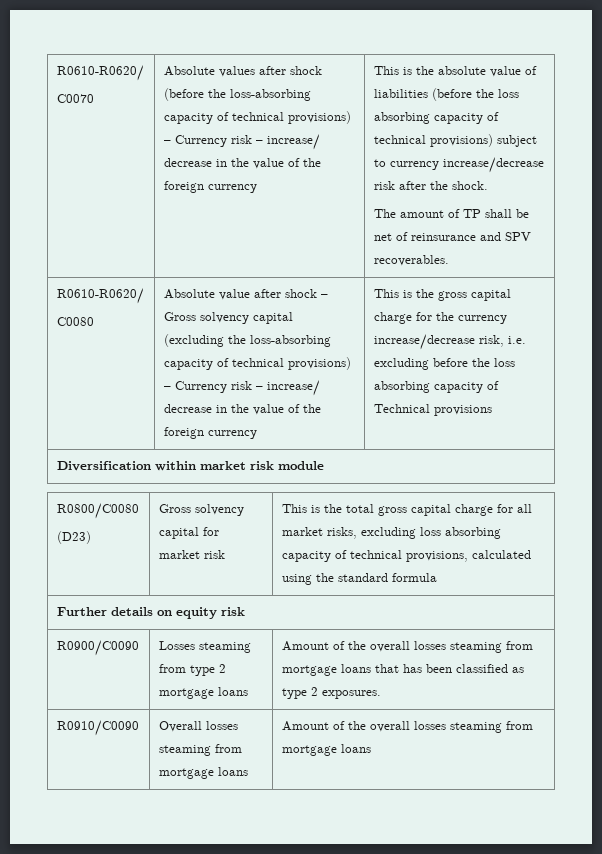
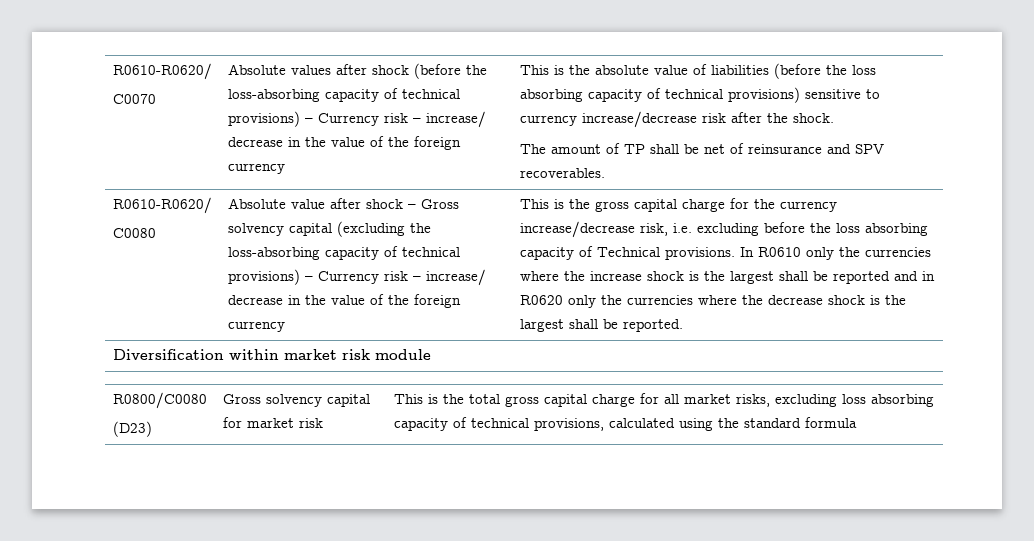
- This is the absolute value of liabilities (before the loss absorbing capacity of technical provisions) subject to currency increase/decrease risk after the shock.
+ This is the absolute value of liabilities (before the loss absorbing capacity of technical provisions) sensitive to currency increase/decrease risk after the shock.
- This is the gross capital charge for the currency increase/decrease risk, i.e. excluding before the loss absorbing capacity of Technical provisions
+ This is the gross capital charge for the currency increase/decrease risk, i.e. excluding before the loss absorbing capacity of Technical provisions. In R0610 only the currencies where the increase shock is the largest shall be reported and in R0620 only the currencies where the decrease shock is the largest shall be reported.
- Further details on equity risk
- R0900/C0090 | Losses steaming from type 2 mortgage loans | Amount of the overall losses steaming from mortgage loans that has been classified as type 2 exposures.
- R0910/C0090 | Overall losses steaming from mortgage loans | Amount of the overall losses steaming from mortgage loans

